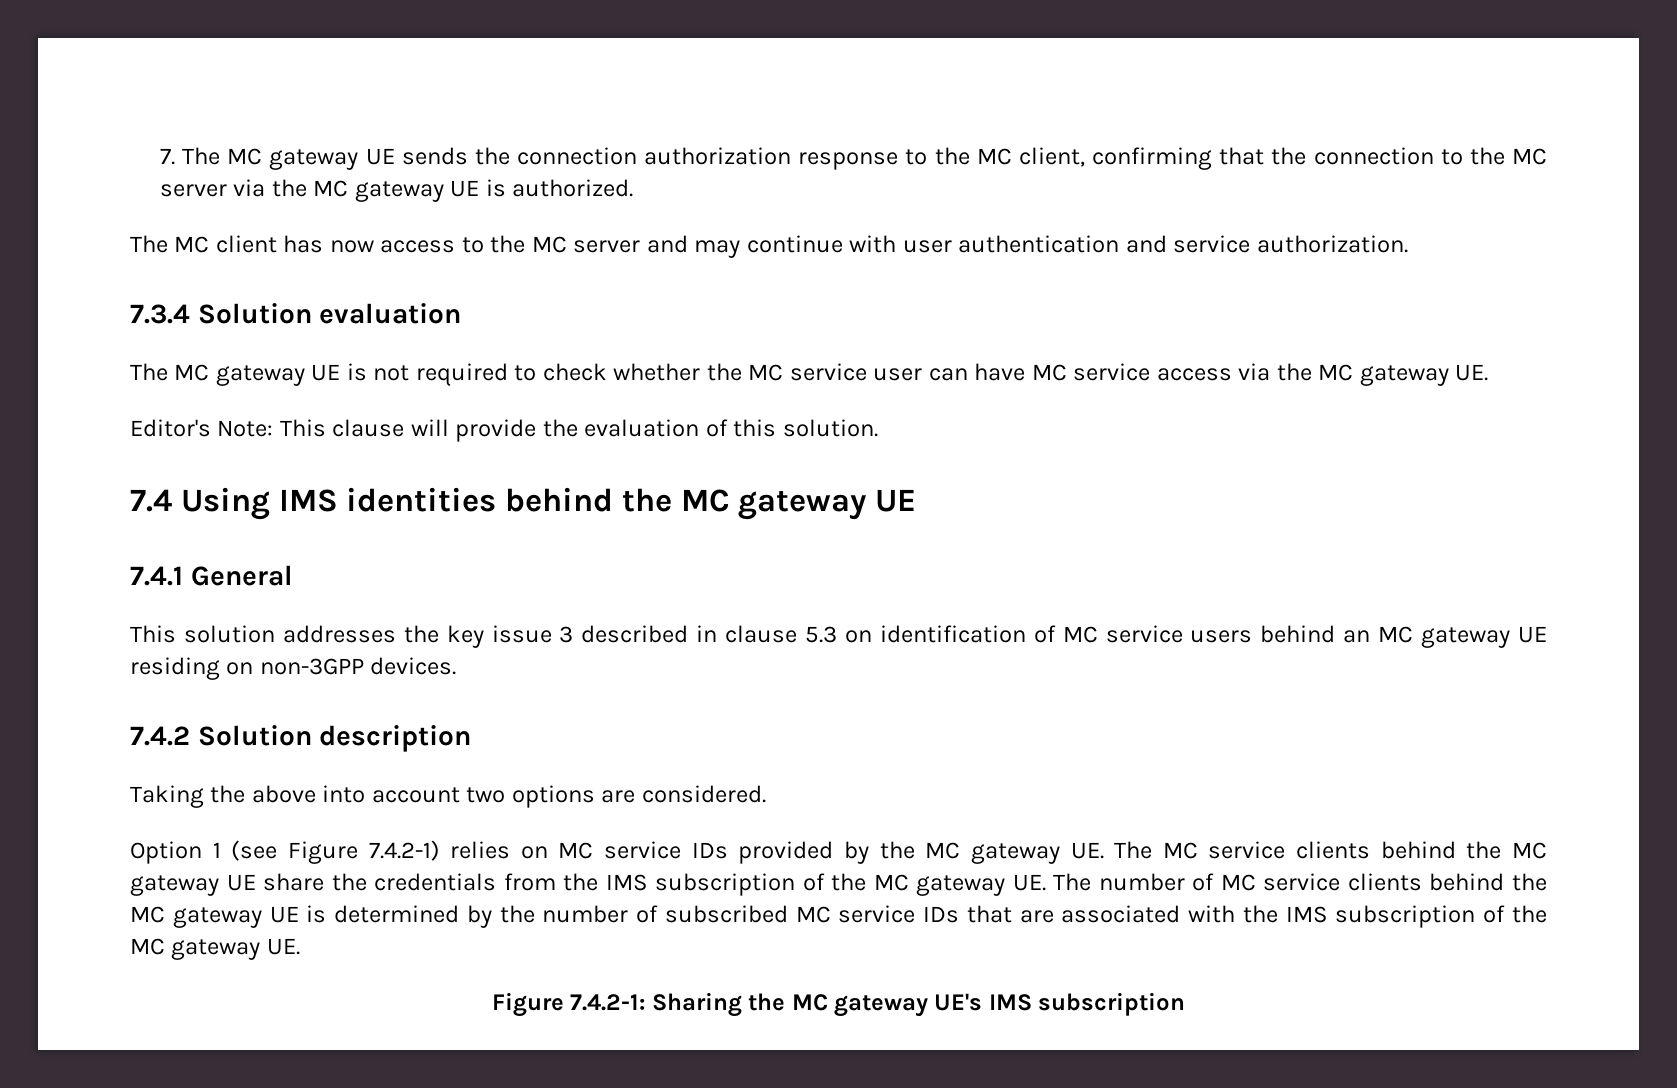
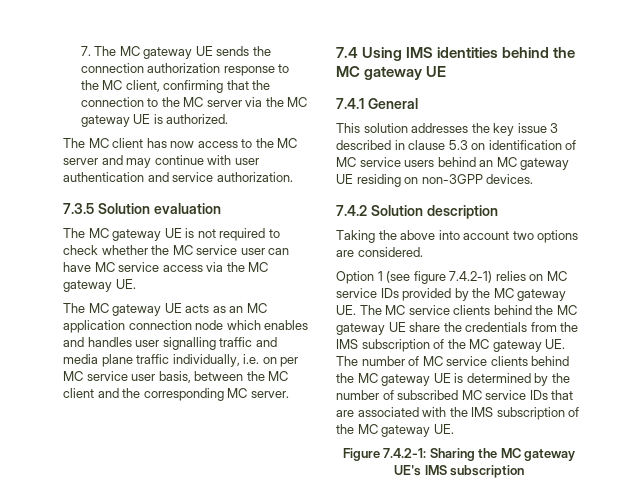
- 7.3.4 Solution evaluation
+ 7.3.5 Solution evaluation
- Editor's Note: This clause will provide the evaluation of this solution.
+ The MC gateway UE acts as an MC application connection node which enables and handles user signalling traffic and media plane traffic individually, i.e. on per MC service user basis, between the MC client and the corresponding MC server.
- Option 1 (see Figure 7.4.2-1) relies on MC service IDs provided by the MC gateway UE. The MC service clients behind the MC gateway UE share the credentials from the IMS subscription of the MC gateway UE. The number of MC service clients behind the MC gateway UE is determined by the number of subscribed MC service IDs that are associated with the IMS subscription of the MC gateway UE.
+ Option 1 (see figure 7.4.2-1) relies on MC service IDs provided by the MC gateway UE. The MC service clients behind the MC gateway UE share the credentials from the IMS subscription of the MC gateway UE. The number of MC service clients behind the MC gateway UE is determined by the number of subscribed MC service IDs that are associated with the IMS subscription of the MC gateway UE.

